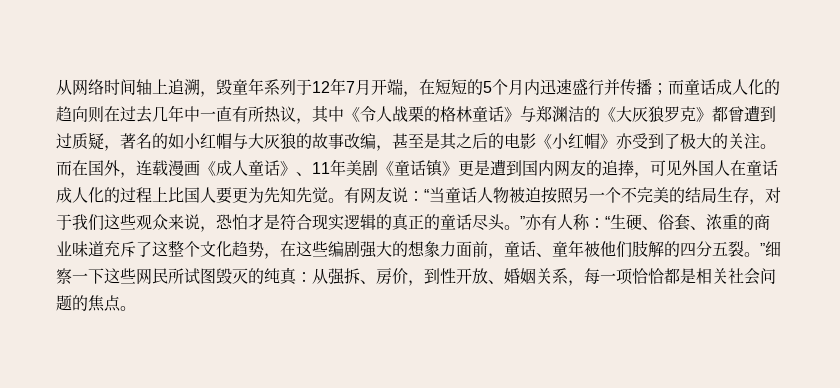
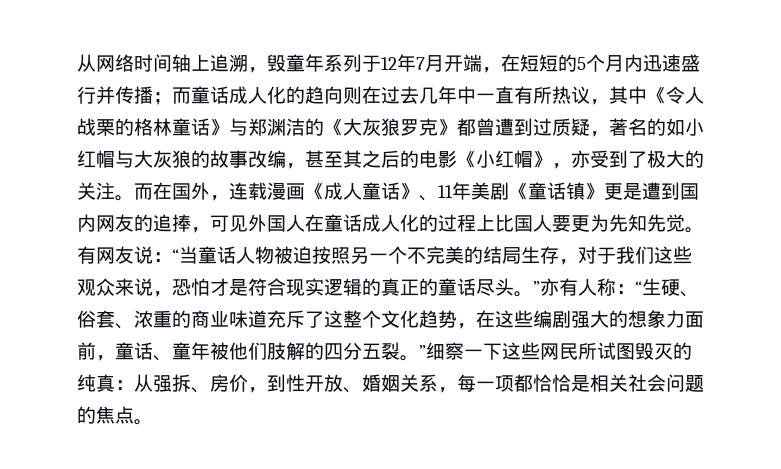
- 而童话成人化的趋向则在过去几年中一直有所热议，其中《令人战栗的格林童话》与郑渊洁的《大灰狼罗克》都曾遭到过质疑，著名的如小红帽与大灰狼的故事改编，甚至是其之后的电影《小红帽》亦受到了极大的关注。
+ 而童话成人化的趋向则在过去几年中一直有所热议，其中《令人战栗的格林童话》与郑渊洁的《大灰狼罗克》都曾遭到过质疑，著名的如小红帽与大灰狼的故事改编，甚至其之后的电影《小红帽》，亦受到了极大的关注。
- 从强拆、房价，到性开放、婚姻关系，每一项恰恰都是相关社会问题的焦点。
+ 从强拆、房价，到性开放、婚姻关系，每一项都恰恰是相关社会问题的焦点。

